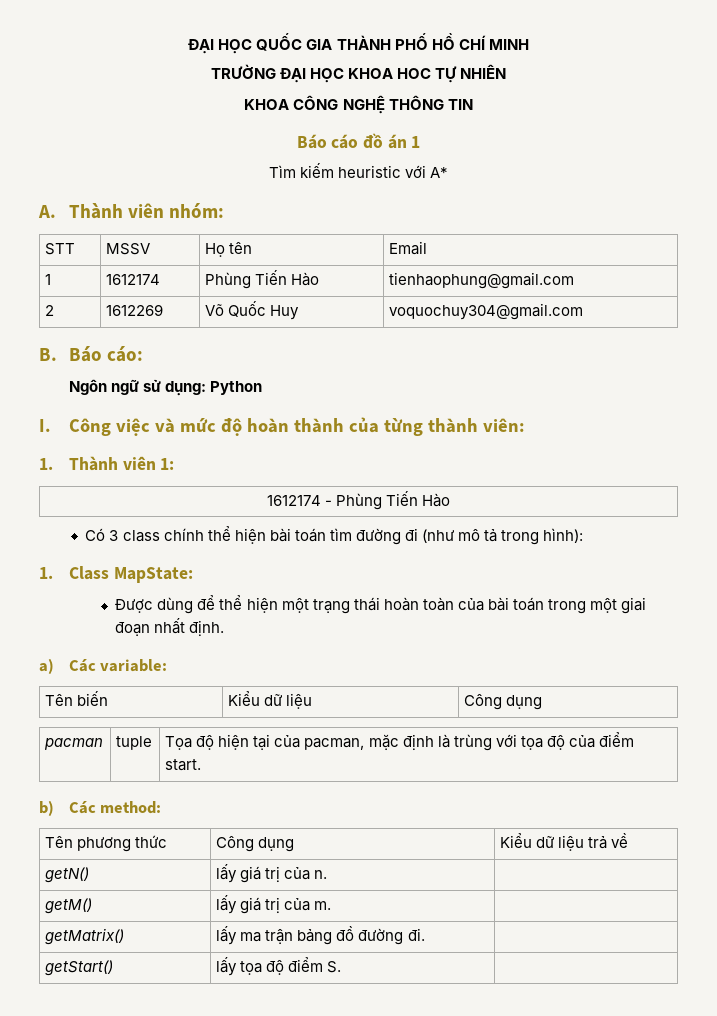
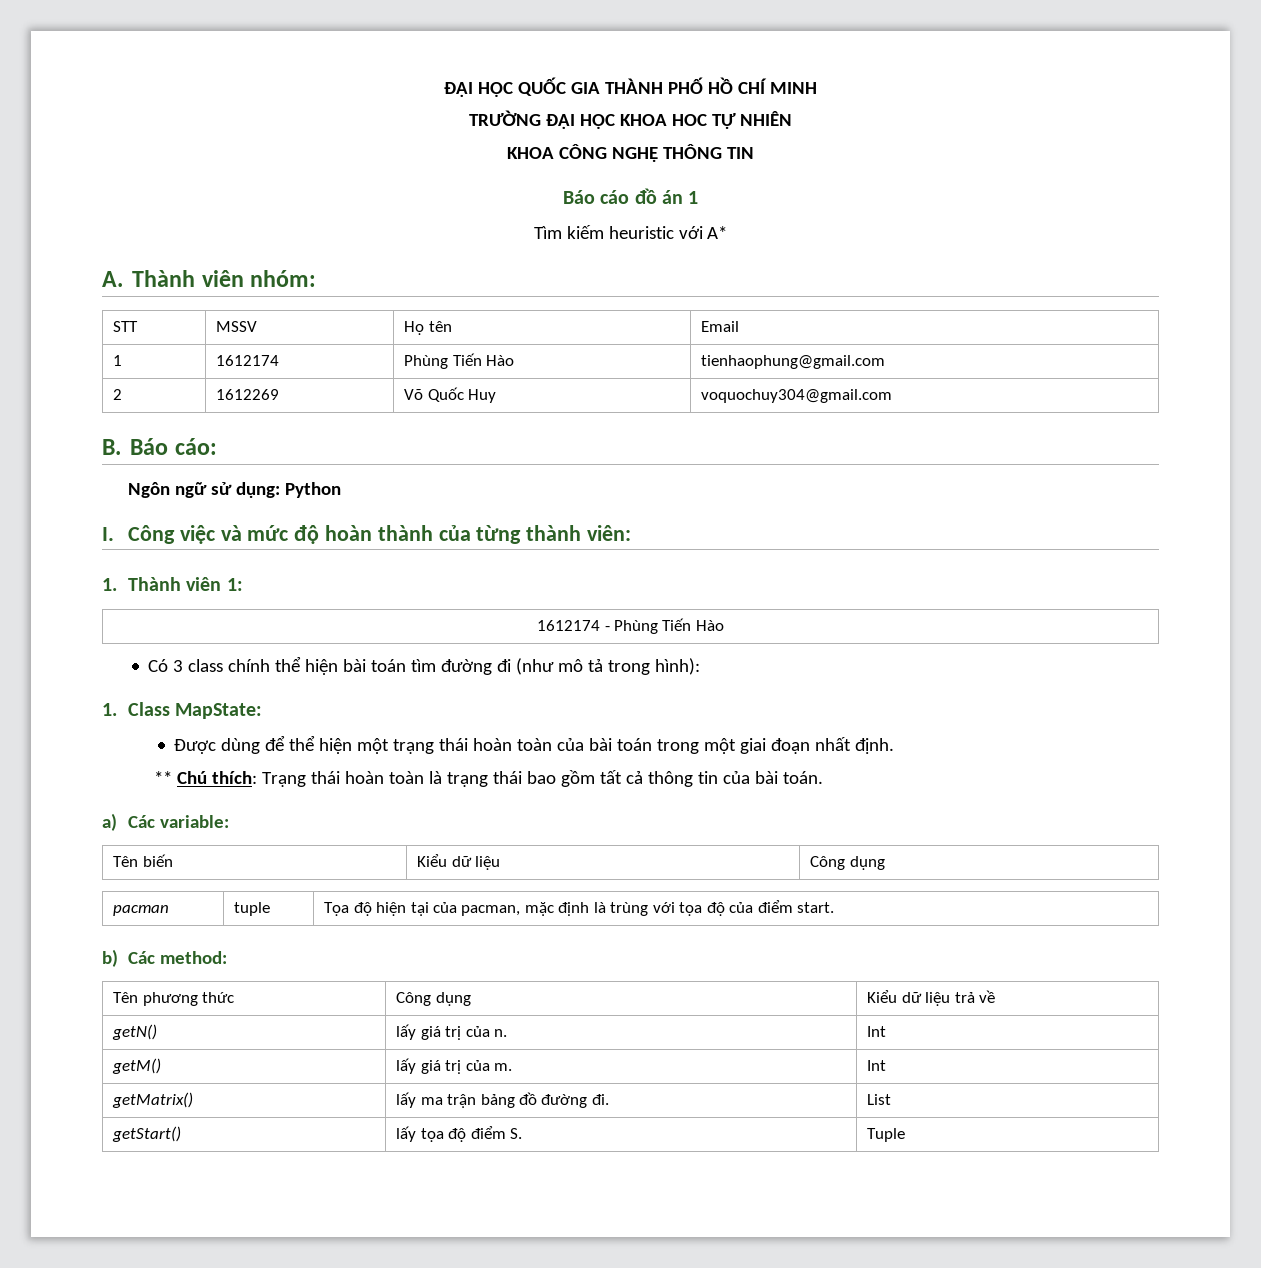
+ ** Chú thích: Trạng thái hoàn toàn là trạng thái bao gồm tất cả thông tin của bài toán.
- getN() | lấy giá trị của n. |
+ getN() | lấy giá trị của n. | Int
- getM() | lấy giá trị của m. |
+ getM() | lấy giá trị của m. | Int
- getMatrix() | lấy ma trận bảng đồ đường đi. |
+ getMatrix() | lấy ma trận bảng đồ đường đi. | List
- getStart() | lấy tọa độ điểm S. |
+ getStart() | lấy tọa độ điểm S. | Tuple

